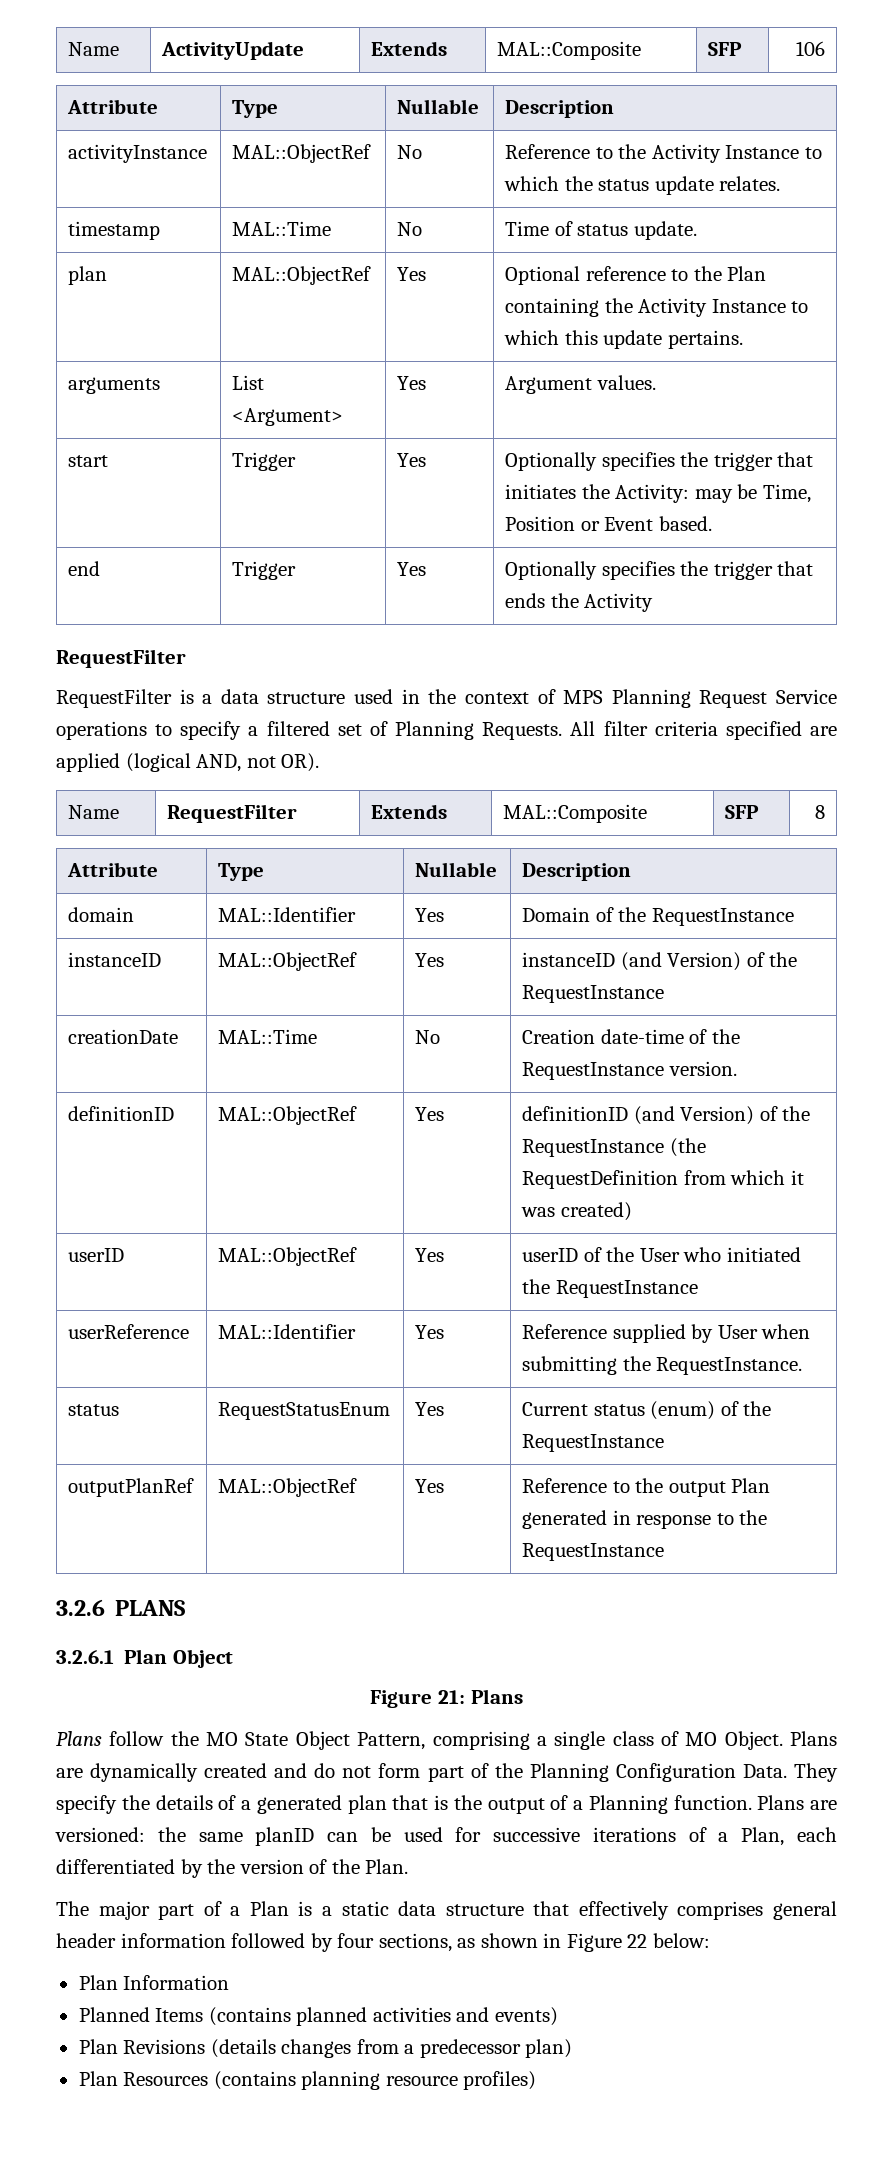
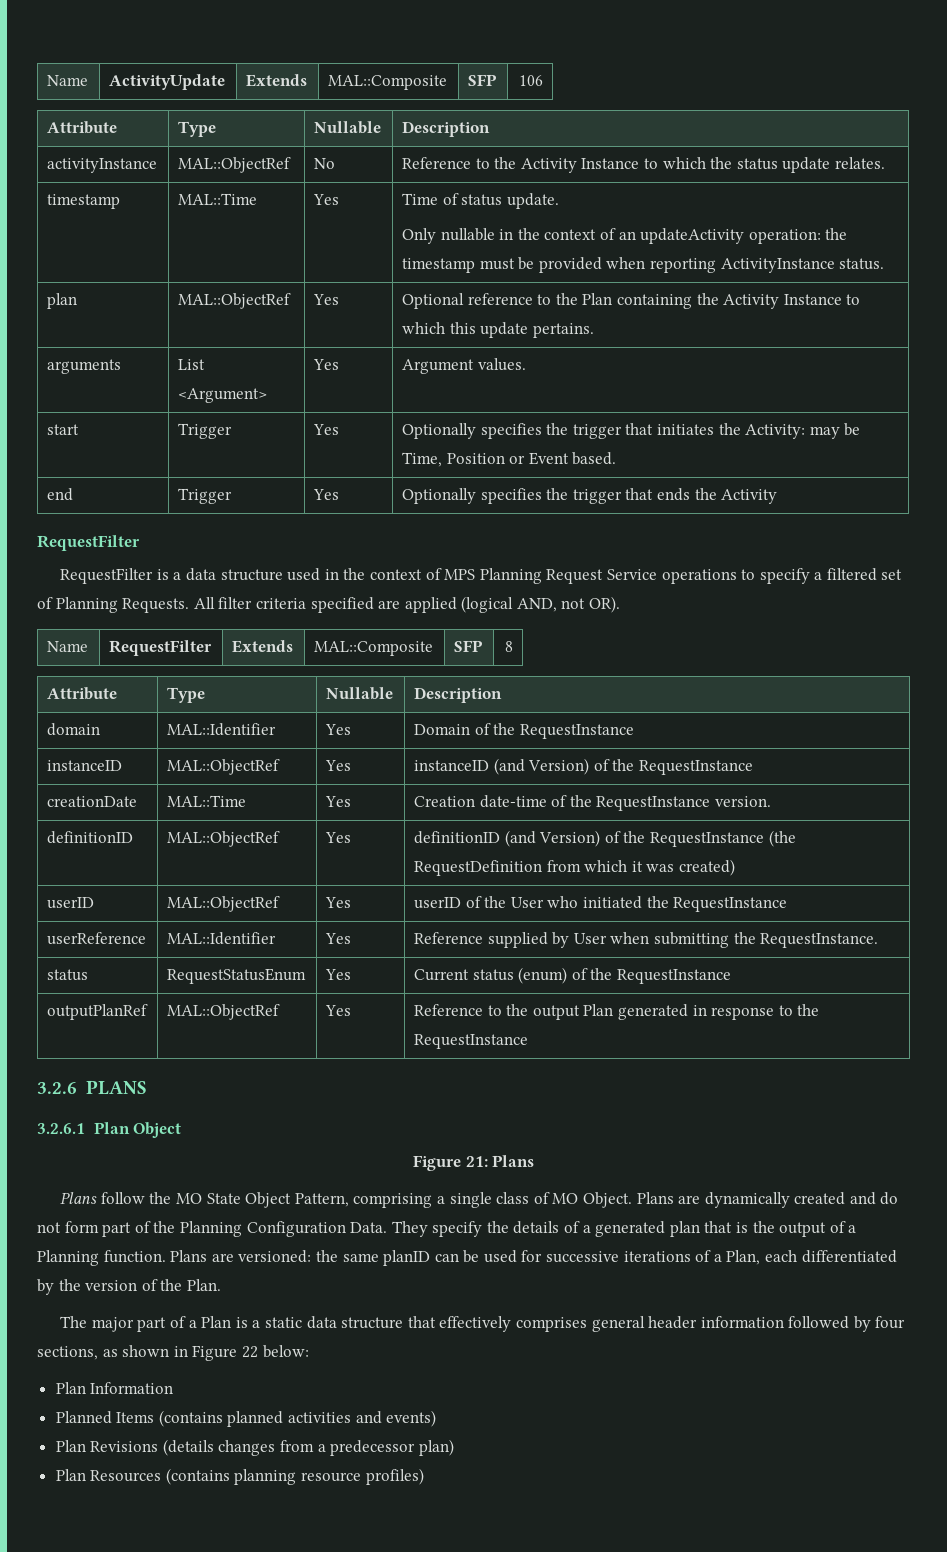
- timestamp | MAL::Time | No | Time of status update.
+ timestamp | MAL::Time | Yes | Time of status update.
+ Only nullable in the context of an updateActivity operation: the timestamp must be provided when reporting ActivityInstance status.
- creationDate | MAL::Time | No | Creation date-time of the RequestInstance version.
+ creationDate | MAL::Time | Yes | Creation date-time of the RequestInstance version.

